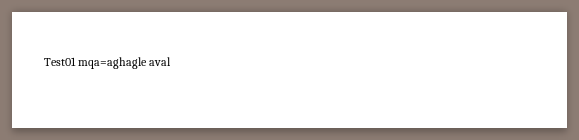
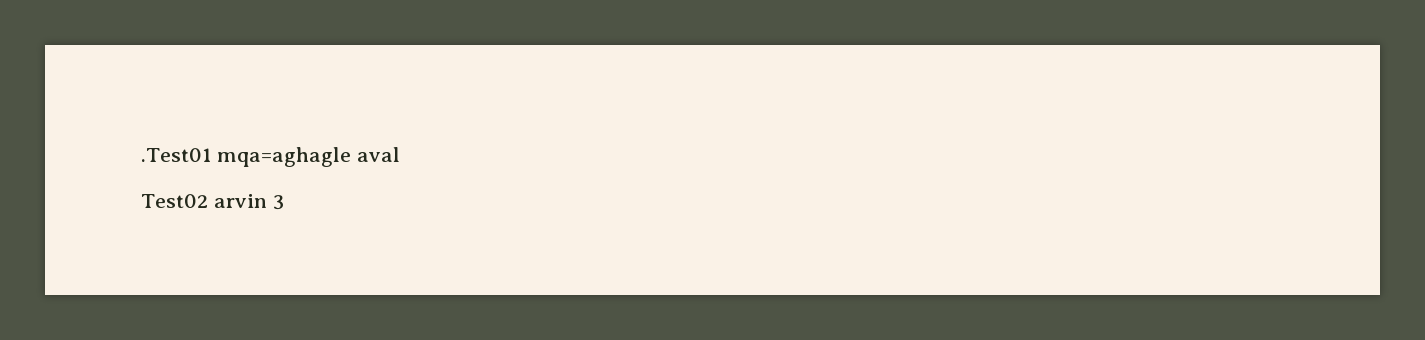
- Test01 mqa=aghagle aval
+ .Test01 mqa=aghagle aval
+ Test02 arvin 3

